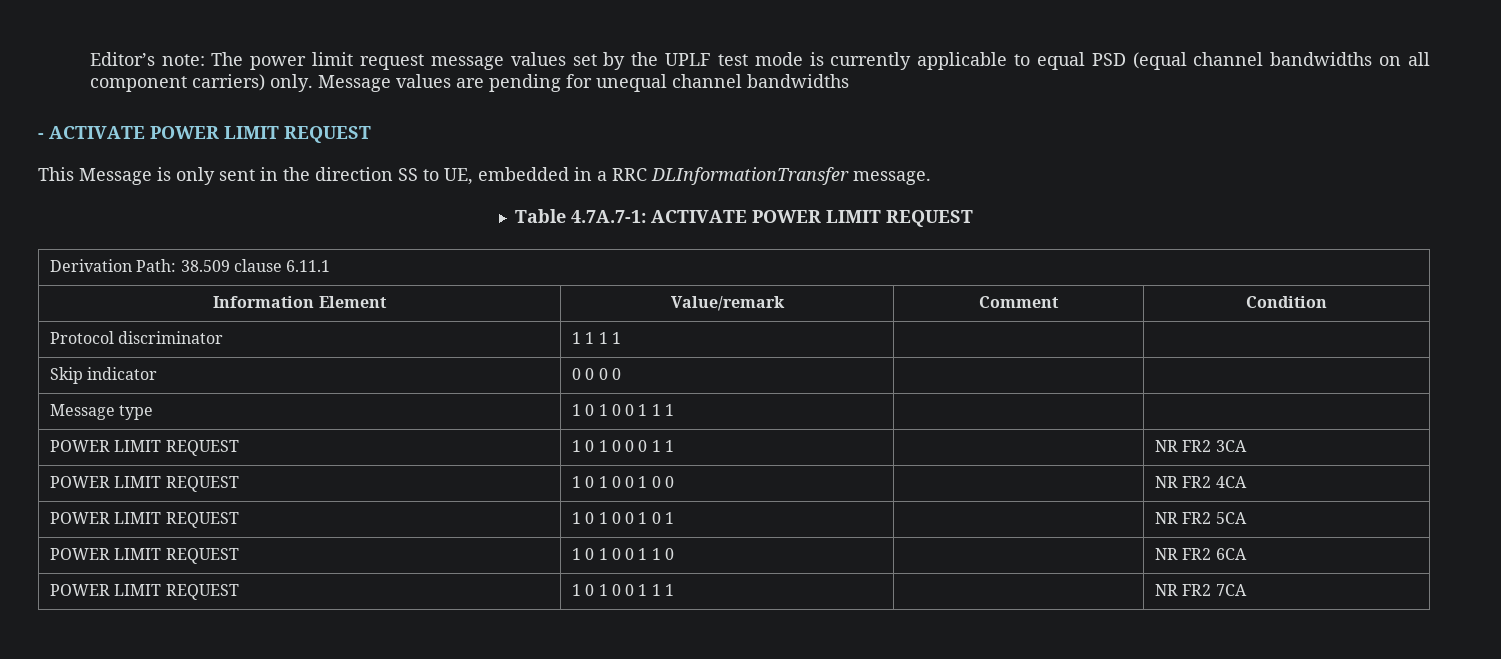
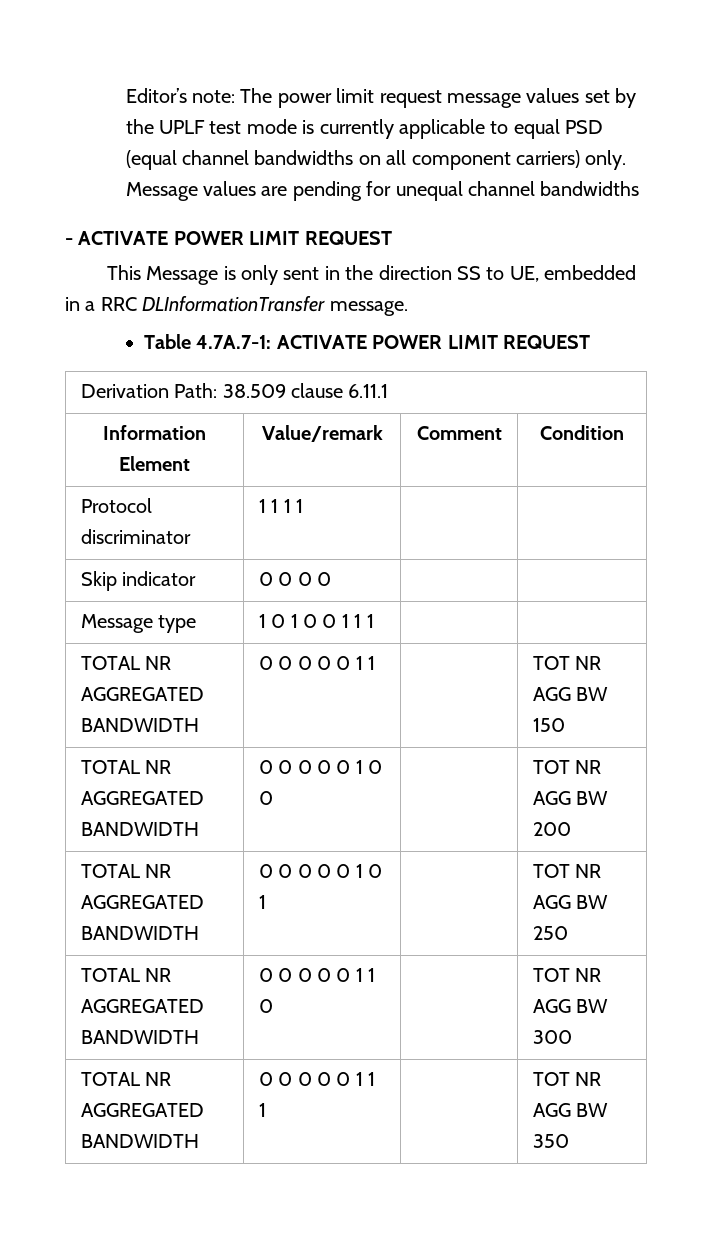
- POWER LIMIT REQUEST | 1 0 1 0 0 0 1 1 | | NR FR2 3CA
- POWER LIMIT REQUEST | 1 0 1 0 0 1 0 0 | | NR FR2 4CA
- POWER LIMIT REQUEST | 1 0 1 0 0 1 0 1 | | NR FR2 5CA
- POWER LIMIT REQUEST | 1 0 1 0 0 1 1 0 | | NR FR2 6CA
- POWER LIMIT REQUEST | 1 0 1 0 0 1 1 1 | | NR FR2 7CA
+ TOTAL NR AGGREGATED BANDWIDTH | 0 0 0 0 0 1 1 | | TOT NR AGG BW 150
+ TOTAL NR AGGREGATED BANDWIDTH | 0 0 0 0 0 1 0 0 | | TOT NR AGG BW 200
+ TOTAL NR AGGREGATED BANDWIDTH | 0 0 0 0 0 1 0 1 | | TOT NR AGG BW 250
+ TOTAL NR AGGREGATED BANDWIDTH | 0 0 0 0 0 1 1 0 | | TOT NR AGG BW 300
+ TOTAL NR AGGREGATED BANDWIDTH | 0 0 0 0 0 1 1 1 | | TOT NR AGG BW 350

